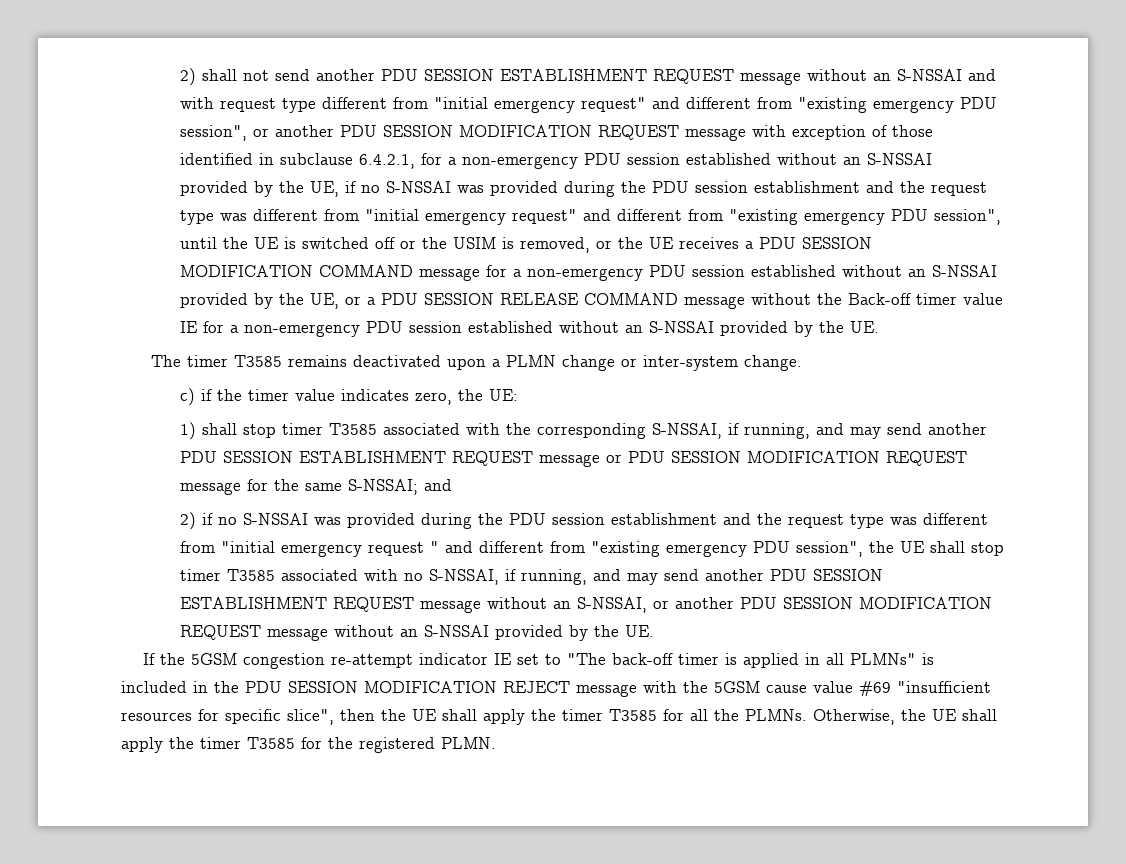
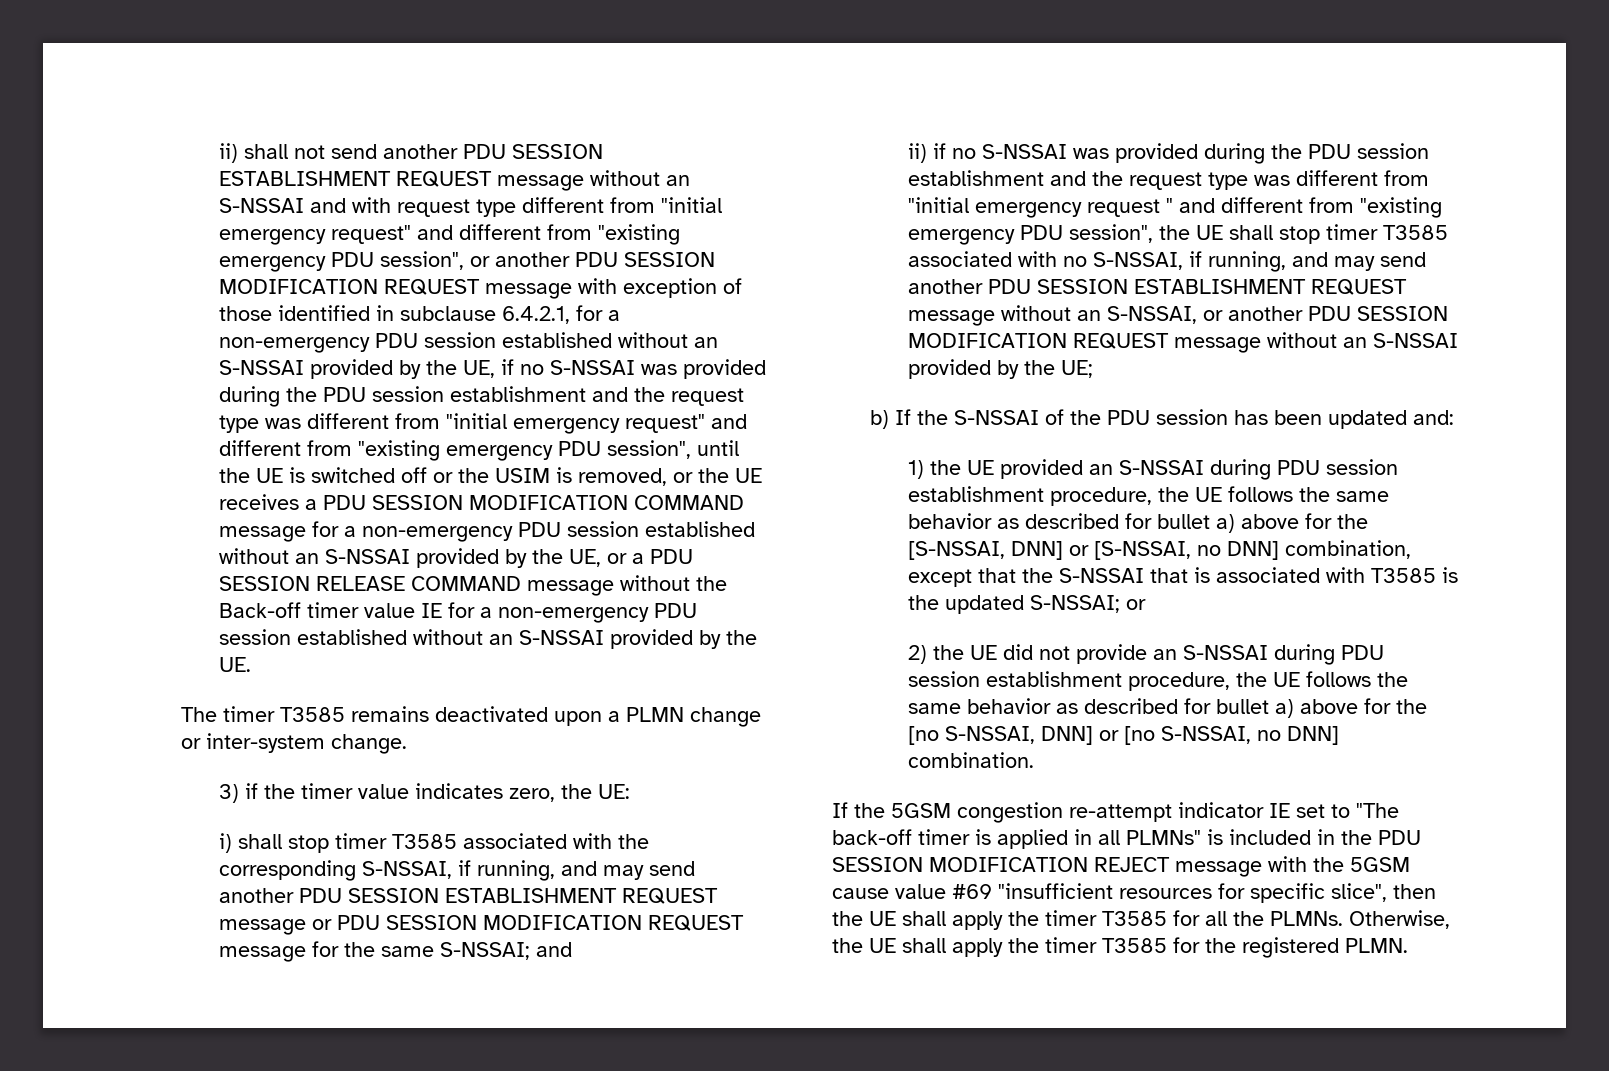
- 2) shall not send another PDU SESSION ESTABLISHMENT REQUEST message without an S-NSSAI and with request type different from "initial emergency request" and different from "existing emergency PDU session", or another PDU SESSION MODIFICATION REQUEST message with exception of those identified in subclause 6.4.2.1, for a non-emergency PDU session established without an S-NSSAI provided by the UE, if no S-NSSAI was provided during the PDU session establishment and the request type was different from "initial emergency request" and different from "existing emergency PDU session", until the UE is switched off or the USIM is removed, or the UE receives a PDU SESSION MODIFICATION COMMAND message for a non-emergency PDU session established without an S-NSSAI provided by the UE, or a PDU SESSION RELEASE COMMAND message without the Back-off timer value IE for a non-emergency PDU session established without an S-NSSAI provided by the UE.
+ ii) shall not send another PDU SESSION ESTABLISHMENT REQUEST message without an S-NSSAI and with request type different from "initial emergency request" and different from "existing emergency PDU session", or another PDU SESSION MODIFICATION REQUEST message with exception of those identified in subclause 6.4.2.1, for a non-emergency PDU session established without an S-NSSAI provided by the UE, if no S-NSSAI was provided during the PDU session establishment and the request type was different from "initial emergency request" and different from "existing emergency PDU session", until the UE is switched off or the USIM is removed, or the UE receives a PDU SESSION MODIFICATION COMMAND message for a non-emergency PDU session established without an S-NSSAI provided by the UE, or a PDU SESSION RELEASE COMMAND message without the Back-off timer value IE for a non-emergency PDU session established without an S-NSSAI provided by the UE.
- c) if the timer value indicates zero, the UE:
+ 3) if the timer value indicates zero, the UE:
- 1) shall stop timer T3585 associated with the corresponding S-NSSAI, if running, and may send another PDU SESSION ESTABLISHMENT REQUEST message or PDU SESSION MODIFICATION REQUEST message for the same S-NSSAI; and
+ i) shall stop timer T3585 associated with the corresponding S-NSSAI, if running, and may send another PDU SESSION ESTABLISHMENT REQUEST message or PDU SESSION MODIFICATION REQUEST message for the same S-NSSAI; and
- 2) if no S-NSSAI was provided during the PDU session establishment and the request type was different from "initial emergency request " and different from "existing emergency PDU session", the UE shall stop timer T3585 associated with no S-NSSAI, if running, and may send another PDU SESSION ESTABLISHMENT REQUEST message without an S-NSSAI, or another PDU SESSION MODIFICATION REQUEST message without an S-NSSAI provided by the UE.
+ ii) if no S-NSSAI was provided during the PDU session establishment and the request type was different from "initial emergency request " and different from "existing emergency PDU session", the UE shall stop timer T3585 associated with no S-NSSAI, if running, and may send another PDU SESSION ESTABLISHMENT REQUEST message without an S-NSSAI, or another PDU SESSION MODIFICATION REQUEST message without an S-NSSAI provided by the UE;
+ b) If the S-NSSAI of the PDU session has been updated and:
+ 1) the UE provided an S-NSSAI during PDU session establishment procedure, the UE follows the same behavior as described for bullet a) above for the [S-NSSAI, DNN] or [S-NSSAI, no DNN] combination, except that the S-NSSAI that is associated with T3585 is the updated S-NSSAI; or
+ 2) the UE did not provide an S-NSSAI during PDU session establishment procedure, the UE follows the same behavior as described for bullet a) above for the [no S-NSSAI, DNN] or [no S-NSSAI, no DNN] combination.

